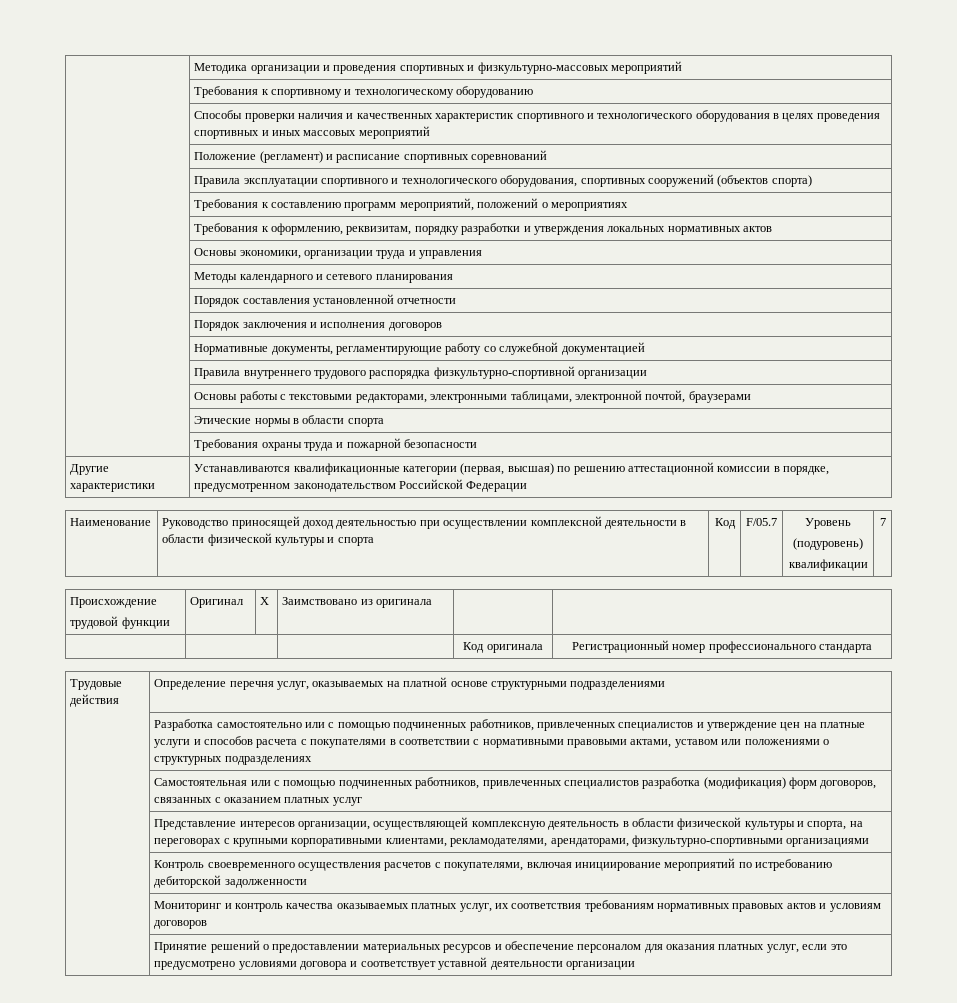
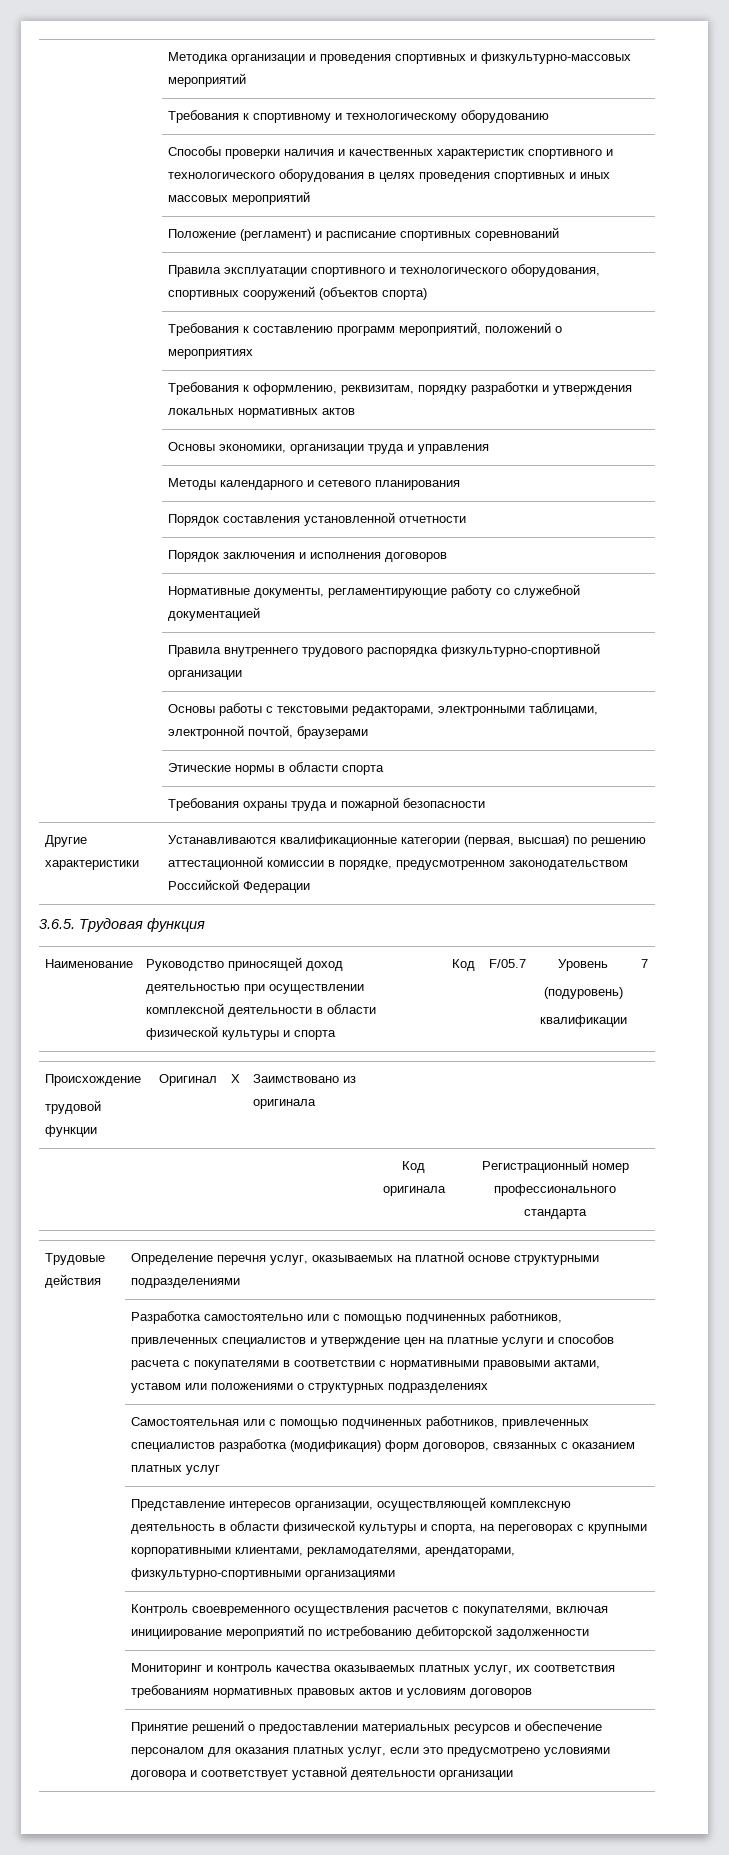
+ 3.6.5. Трудовая функция

